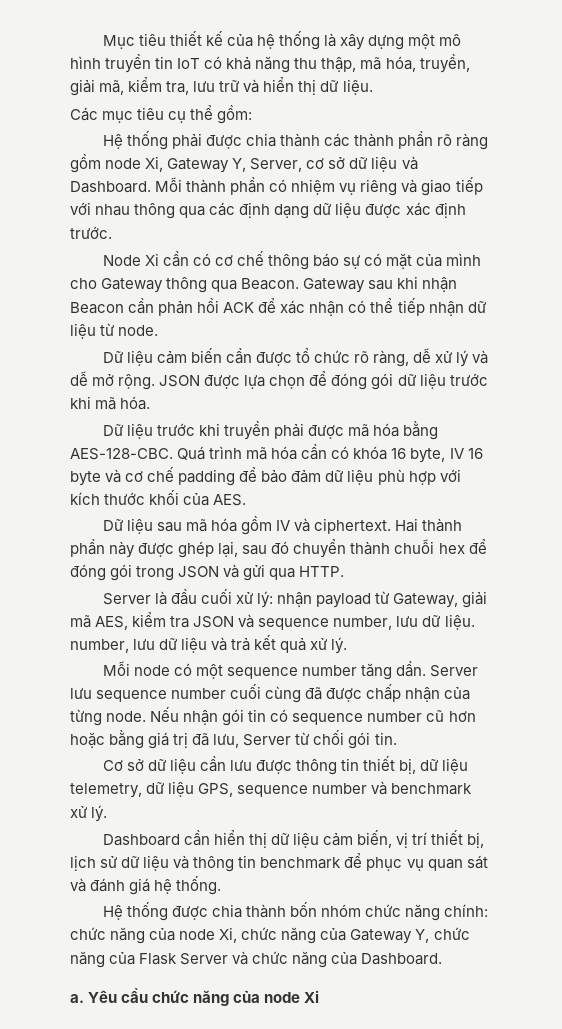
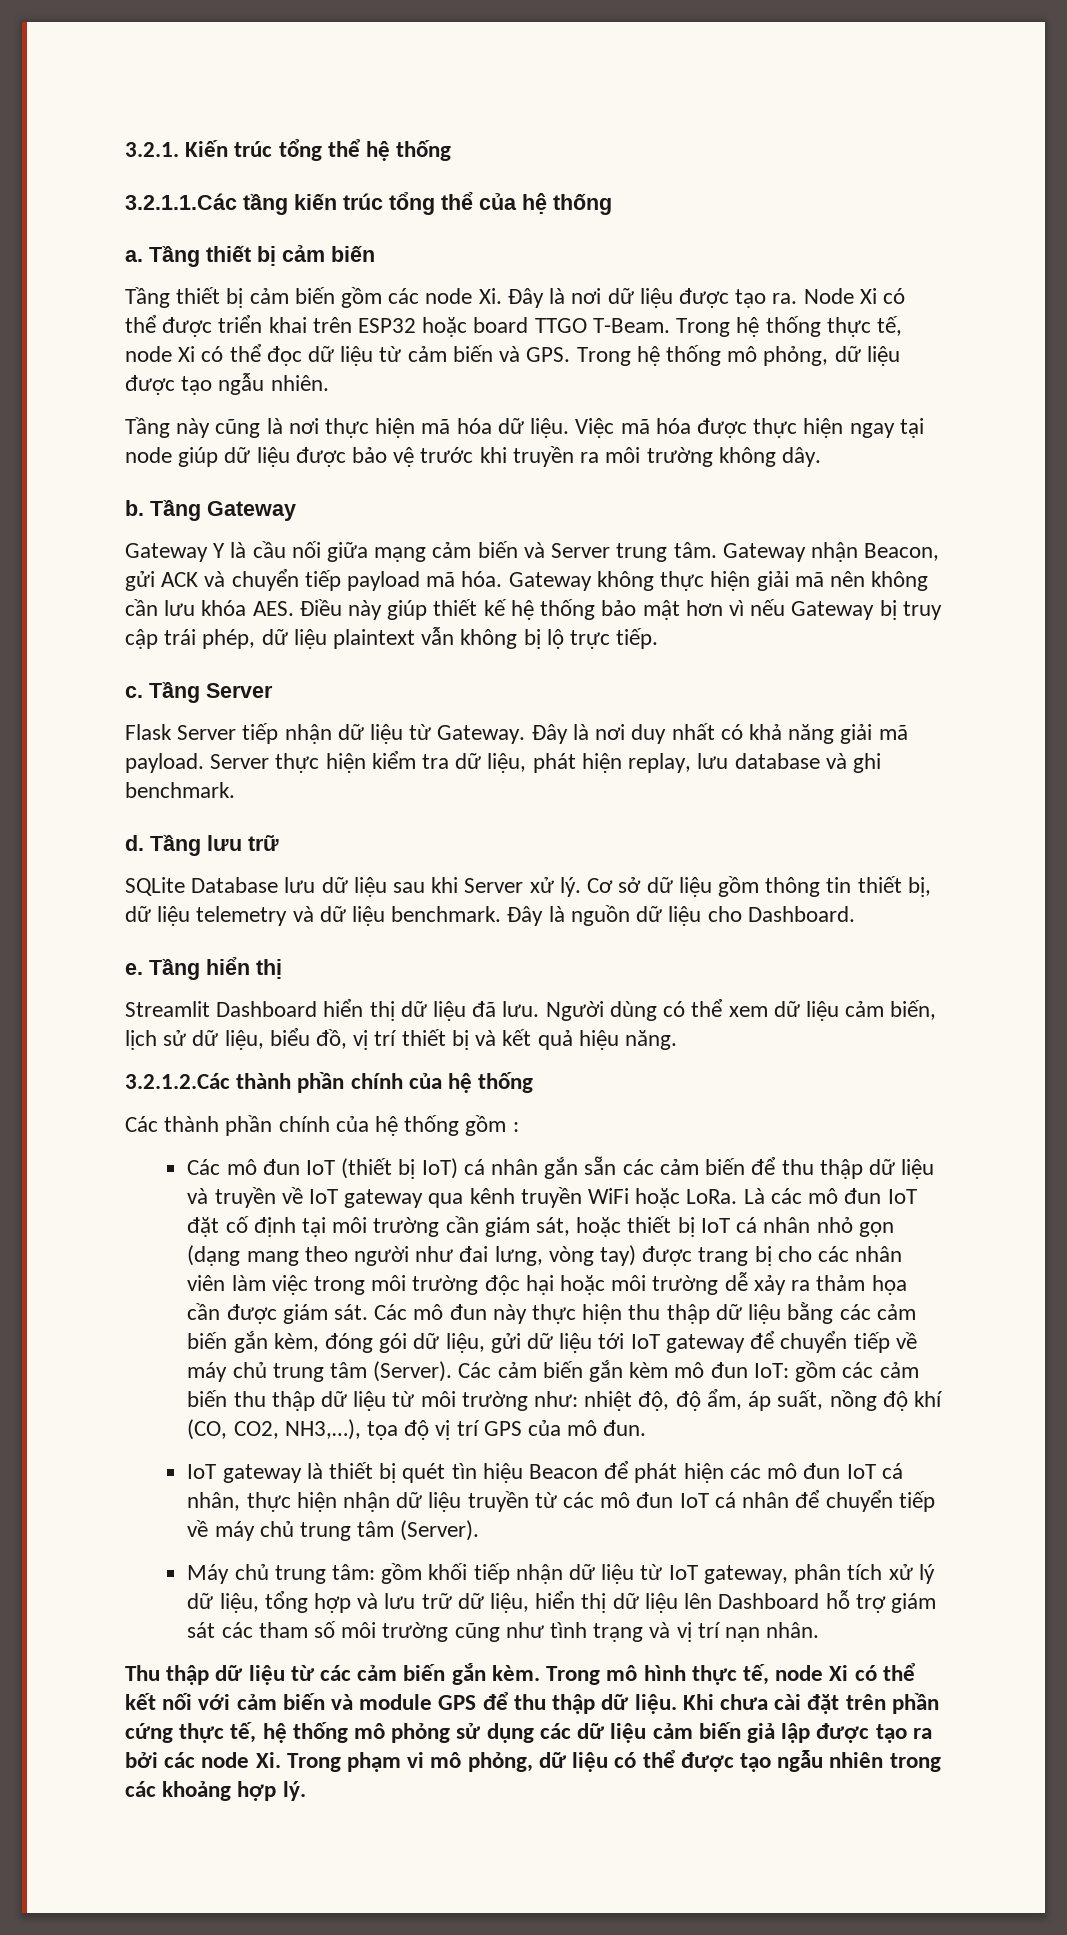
- Mục tiêu thiết kế của hệ thống là xây dựng một mô hình truyền tin IoT có khả năng thu thập, mã hóa, truyền, giải mã, kiểm tra, lưu trữ và hiển thị dữ liệu.
- Các mục tiêu cụ thể gồm:
- Hệ thống phải được chia thành các thành phần rõ ràng gồm node Xi, Gateway Y, Server, cơ sở dữ liệu và Dashboard. Mỗi thành phần có nhiệm vụ riêng và giao tiếp với nhau thông qua các định dạng dữ liệu được xác định trước.
- Node Xi cần có cơ chế thông báo sự có mặt của mình cho Gateway thông qua Beacon. Gateway sau khi nhận Beacon cần phản hồi ACK để xác nhận có thể tiếp nhận dữ liệu từ node.
- Dữ liệu cảm biến cần được tổ chức rõ ràng, dễ xử lý và dễ mở rộng. JSON được lựa chọn để đóng gói dữ liệu trước khi mã hóa.
- Dữ liệu trước khi truyền phải được mã hóa bằng AES-128-CBC. Quá trình mã hóa cần có khóa 16 byte, IV 16 byte và cơ chế padding để bảo đảm dữ liệu phù hợp với kích thước khối của AES.
- Dữ liệu sau mã hóa gồm IV và ciphertext. Hai thành phần này được ghép lại, sau đó chuyển thành chuỗi hex để đóng gói trong JSON và gửi qua HTTP.
- Server là đầu cuối xử lý: nhận payload từ Gateway, giải mã AES, kiểm tra JSON và sequence number, lưu dữ liệu. number, lưu dữ liệu và trả kết quả xử lý.
- Mỗi node có một sequence number tăng dần. Server lưu sequence number cuối cùng đã được chấp nhận của từng node. Nếu nhận gói tin có sequence number cũ hơn hoặc bằng giá trị đã lưu, Server từ chối gói tin.
- Cơ sở dữ liệu cần lưu được thông tin thiết bị, dữ liệu telemetry, dữ liệu GPS, sequence number và benchmark xử lý.
- Dashboard cần hiển thị dữ liệu cảm biến, vị trí thiết bị, lịch sử dữ liệu và thông tin benchmark để phục vụ quan sát và đánh giá hệ thống.
- Hệ thống được chia thành bốn nhóm chức năng chính: chức năng của node Xi, chức năng của Gateway Y, chức năng của Flask Server và chức năng của Dashboard.
- a. Yêu cầu chức năng của node Xi
+ 3.2.1. Kiến trúc tổng thể hệ thống
+ 3.2.1.1.Các tầng kiến trúc tổng thể của hệ thống
+ a. Tầng thiết bị cảm biến
+ Tầng thiết bị cảm biến gồm các node Xi. Đây là nơi dữ liệu được tạo ra. Node Xi có thể được triển khai trên ESP32 hoặc board TTGO T-Beam. Trong hệ thống thực tế, node Xi có thể đọc dữ liệu từ cảm biến và GPS. Trong hệ thống mô phỏng, dữ liệu được tạo ngẫu nhiên.
+ Tầng này cũng là nơi thực hiện mã hóa dữ liệu. Việc mã hóa được thực hiện ngay tại node giúp dữ liệu được bảo vệ trước khi truyền ra môi trường không dây.
+ b. Tầng Gateway
+ Gateway Y là cầu nối giữa mạng cảm biến và Server trung tâm. Gateway nhận Beacon, gửi ACK và chuyển tiếp payload mã hóa. Gateway không thực hiện giải mã nên không cần lưu khóa AES. Điều này giúp thiết kế hệ thống bảo mật hơn vì nếu Gateway bị truy cập trái phép, dữ liệu plaintext vẫn không bị lộ trực tiếp.
+ c. Tầng Server
+ Flask Server tiếp nhận dữ liệu từ Gateway. Đây là nơi duy nhất có khả năng giải mã payload. Server thực hiện kiểm tra dữ liệu, phát hiện replay, lưu database và ghi benchmark.
+ d. Tầng lưu trữ
+ SQLite Database lưu dữ liệu sau khi Server xử lý. Cơ sở dữ liệu gồm thông tin thiết bị, dữ liệu telemetry và dữ liệu benchmark. Đây là nguồn dữ liệu cho Dashboard.
+ e. Tầng hiển thị
+ Streamlit Dashboard hiển thị dữ liệu đã lưu. Người dùng có thể xem dữ liệu cảm biến, lịch sử dữ liệu, biểu đồ, vị trí thiết bị và kết quả hiệu năng.
+ 3.2.1.2.Các thành phần chính của hệ thống
+ Các thành phần chính của hệ thống gồm :
+ Các mô đun IoT (thiết bị IoT) cá nhân gắn sẵn các cảm biến để thu thập dữ liệu và truyền về IoT gateway qua kênh truyền WiFi hoặc LoRa. Là các mô đun IoT đặt cố định tại môi trường cần giám sát, hoặc thiết bị IoT cá nhân nhỏ gọn (dạng mang theo người như đai lưng, vòng tay) được trang bị cho các nhân viên làm việc trong môi trường độc hại hoặc môi trường dễ xảy ra thảm họa cần được giám sát. Các mô đun này thực hiện thu thập dữ liệu bằng các cảm biến gắn kèm, đóng gói dữ liệu, gửi dữ liệu tới IoT gateway để chuyển tiếp về máy chủ trung tâm (Server). Các cảm biến gắn kèm mô đun IoT: gồm các cảm biến thu thập dữ liệu từ môi trường như: nhiệt độ, độ ẩm, áp suất, nồng độ khí (CO, CO2, NH3,…), tọa độ vị trí GPS của mô đun.
+ IoT gateway là thiết bị quét tìn hiệu Beacon để phát hiện các mô đun IoT cá nhân, thực hiện nhận dữ liệu truyền từ các mô đun IoT cá nhân để chuyển tiếp về máy chủ trung tâm (Server).
+ Máy chủ trung tâm: gồm khối tiếp nhận dữ liệu từ IoT gateway, phân tích xử lý dữ liệu, tổng hợp và lưu trữ dữ liệu, hiển thị dữ liệu lên Dashboard hỗ trợ giám sát các tham số môi trường cũng như tình trạng và vị trí nạn nhân.
+ Thu thập dữ liệu từ các cảm biến gắn kèm. Trong mô hình thực tế, node Xi có thể kết nối với cảm biến và module GPS để thu thập dữ liệu. Khi chưa cài đặt trên phần cứng thực tế, hệ thống mô phỏng sử dụng các dữ liệu cảm biến giả lập được tạo ra bởi các node Xi. Trong phạm vi mô phỏng, dữ liệu có thể được tạo ngẫu nhiên trong các khoảng hợp lý.

